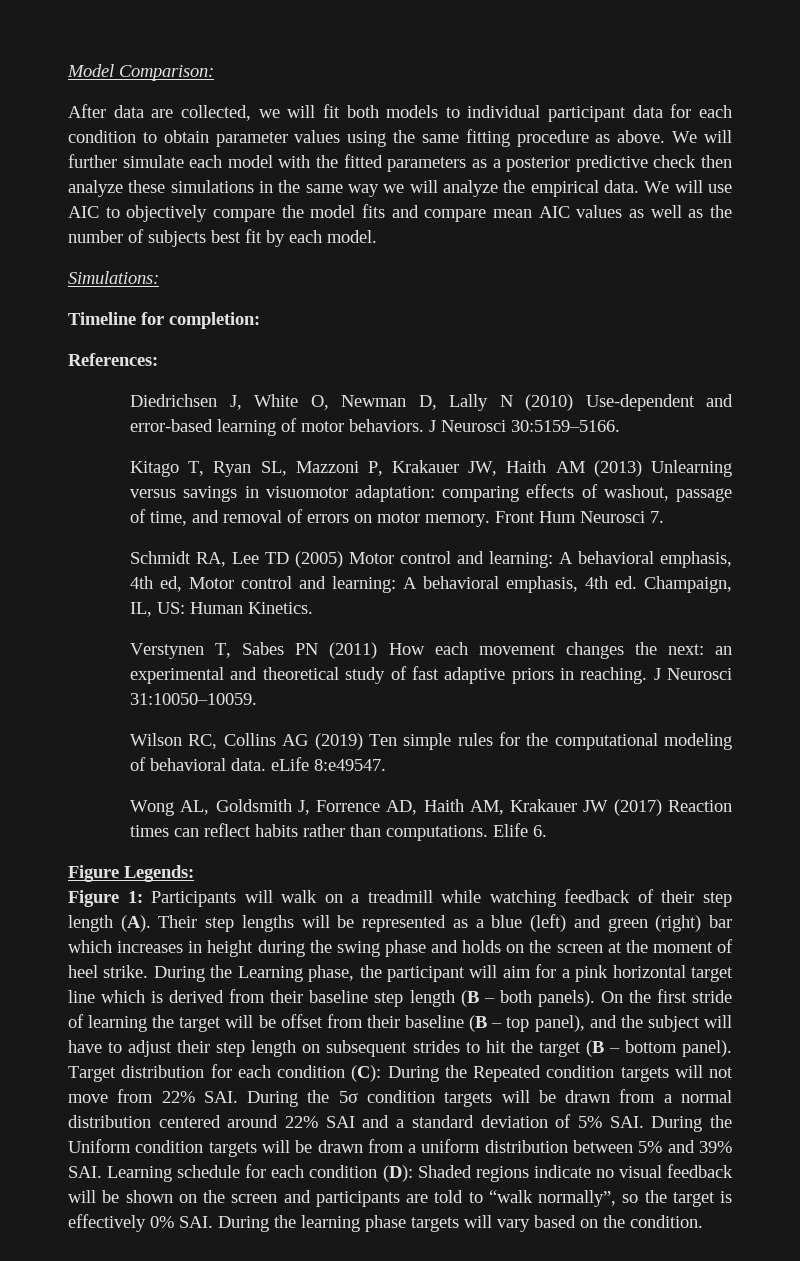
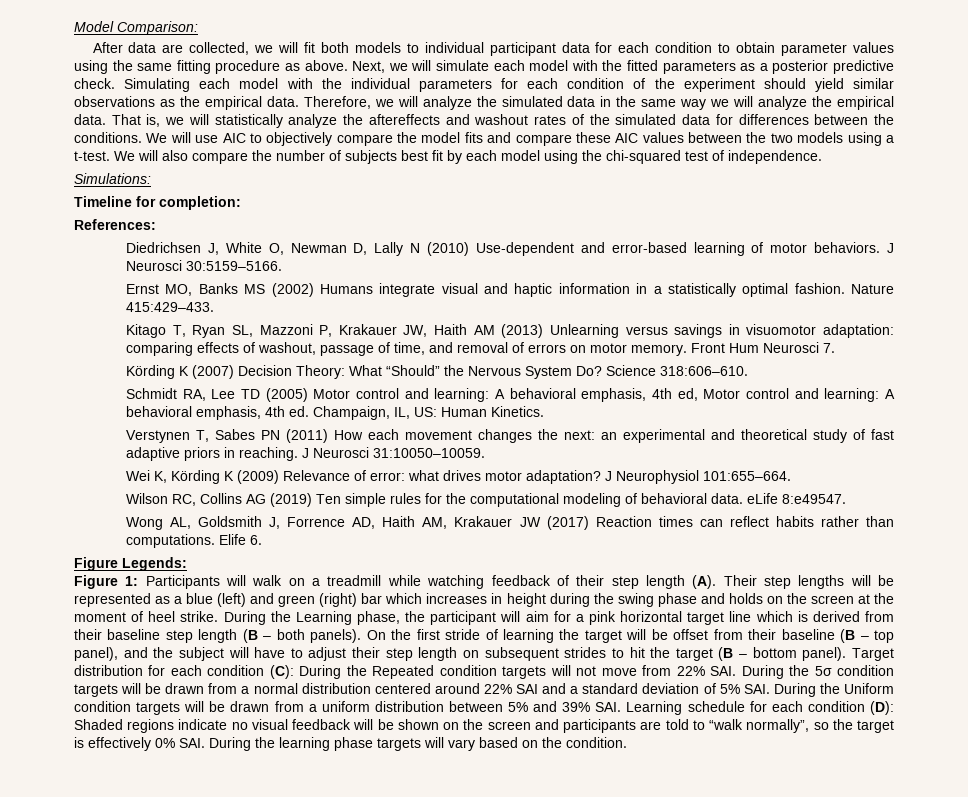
- We will further simulate each model with the fitted parameters as a posterior predictive check then analyze these simulations in the same way we will analyze the empirical data.
+ Next, we will simulate each model with the fitted parameters as a posterior predictive check. Simulating each model with the individual parameters for each condition of the experiment should yield similar observations as the empirical data. Therefore, we will analyze the simulated data in the same way we will analyze the empirical data.
+ That is, we will statistically analyze the aftereffects and washout rates of the simulated data for differences between the conditions.
- We will use AIC to objectively compare the model fits and compare mean AIC values as well as the number of subjects best fit by each model.
+ We will use AIC to objectively compare the model fits and compare these AIC values between the two models using a t-test. We will also compare the number of subjects best fit by each model using the chi-squared test of independence.
+ Ernst MO, Banks MS (2002) Humans integrate visual and haptic information in a statistically optimal fashion. Nature 415:429–433.
+ Körding K (2007) Decision Theory: What “Should” the Nervous System Do? Science 318:606–610.
+ Wei K, Körding K (2009) Relevance of error: what drives motor adaptation? J Neurophysiol 101:655–664.

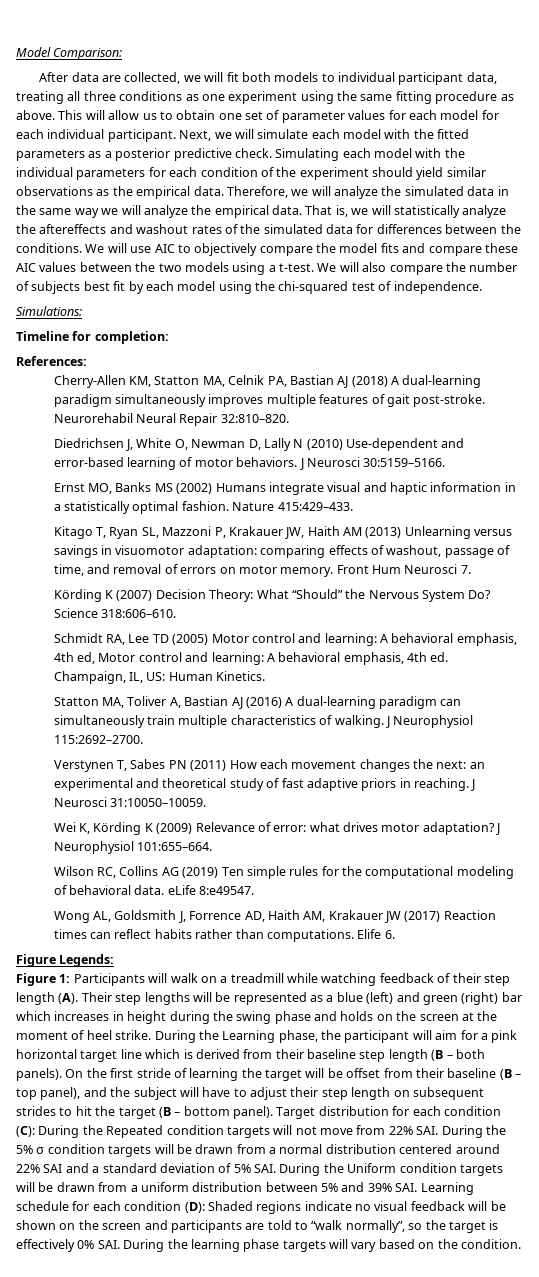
- After data are collected, we will fit both models to individual participant data for each condition to obtain parameter values using the same fitting procedure as above.
+ After data are collected, we will fit both models to individual participant data, treating all three conditions as one experiment using the same fitting procedure as above.
+ This will allow us to obtain one set of parameter values for each model for each individual participant.
+ Cherry-Allen KM, Statton MA, Celnik PA, Bastian AJ (2018) A dual-learning paradigm simultaneously improves multiple features of gait post-stroke. Neurorehabil Neural Repair 32:810–820.
+ Statton MA, Toliver A, Bastian AJ (2016) A dual-learning paradigm can simultaneously train multiple characteristics of walking. J Neurophysiol 115:2692–2700.
- During the Repeated condition targets will not move from 22% SAI. During the 5σ condition targets will be drawn from a normal distribution centered around 22% SAI and a standard deviation of 5% SAI. During the Uniform condition targets will be drawn from a uniform distribution between 5% and 39% SAI. Learning schedule for each condition (D):
+ During the Repeated condition targets will not move from 22% SAI. During the 5% σ condition targets will be drawn from a normal distribution centered around 22% SAI and a standard deviation of 5% SAI. During the Uniform condition targets will be drawn from a uniform distribution between 5% and 39% SAI. Learning schedule for each condition (D):

